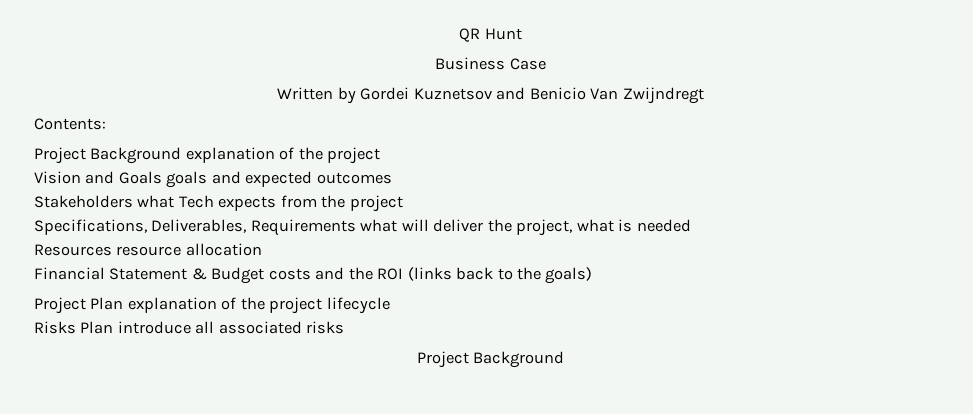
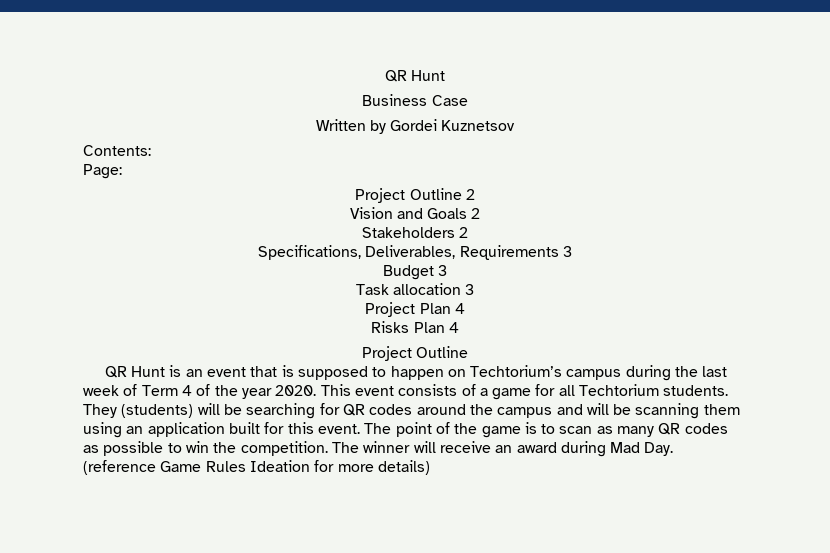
- Written by Gordei Kuznetsov and Benicio Van Zwijndregt
+ Written by Gordei Kuznetsov
- Project Background explanation of the project
- Vision and Goals goals and expected outcomes
- Stakeholders what Tech expects from the project
- Specifications, Deliverables, Requirements what will deliver the project, what is needed
- Resources resource allocation
- Financial Statement & Budget costs and the ROI (links back to the goals)
- Project Plan explanation of the project lifecycle
- Risks Plan introduce all associated risks
- Project Background
+ Page:
+ Project Outline 2
+ Vision and Goals 2
+ Stakeholders 2
+ Specifications, Deliverables, Requirements 3
+ Budget 3
+ Task allocation 3
+ Project Plan 4
+ Risks Plan 4
+ Project Outline
+ QR Hunt is an event that is supposed to happen on Techtorium’s campus during the last week of Term 4 of the year 2020. This event consists of a game for all Techtorium students. They (students) will be searching for QR codes around the campus and will be scanning them using an application built for this event. The point of the game is to scan as many QR codes as possible to win the competition. The winner will receive an award during Mad Day. (reference Game Rules Ideation for more details)

